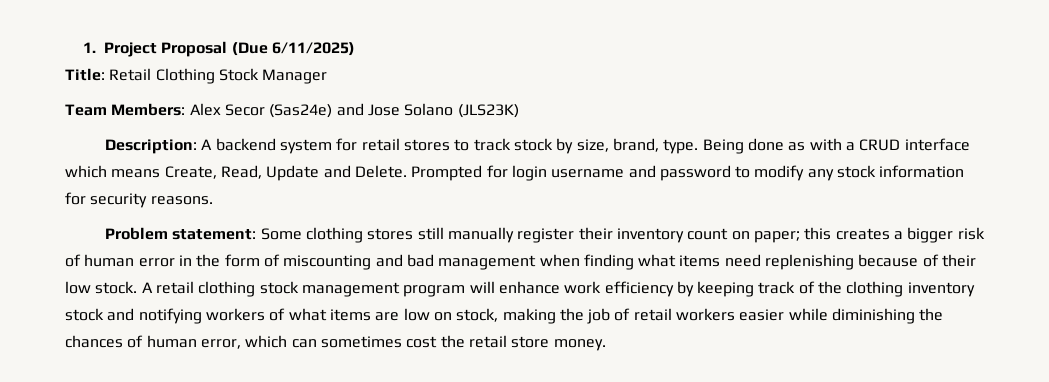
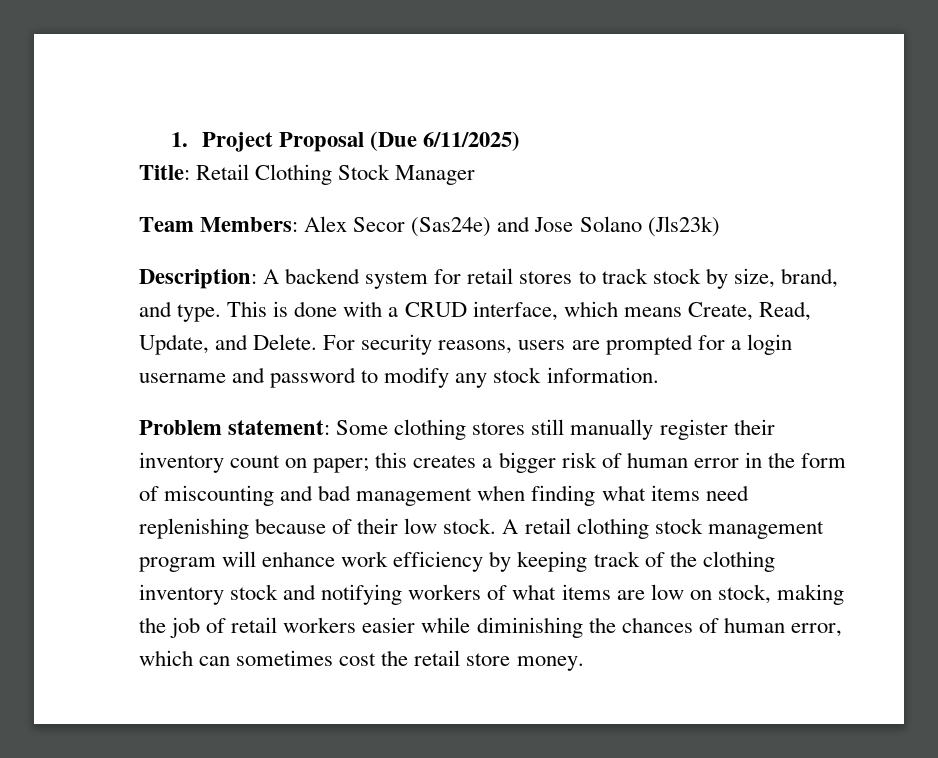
- Team Members: Alex Secor (Sas24e) and Jose Solano (JLS23K)
+ Team Members: Alex Secor (Sas24e) and Jose Solano (Jls23k)
- Description: A backend system for retail stores to track stock by size, brand, type. Being done as with a CRUD interface which means Create, Read, Update and Delete.
+ Description: A backend system for retail stores to track stock by size, brand, and type. This is done with a CRUD interface, which means Create, Read, Update, and Delete.
- Prompted for login username and password to modify any stock information for security reasons.
+ For security reasons, users are prompted for a login username and password to modify any stock information.

